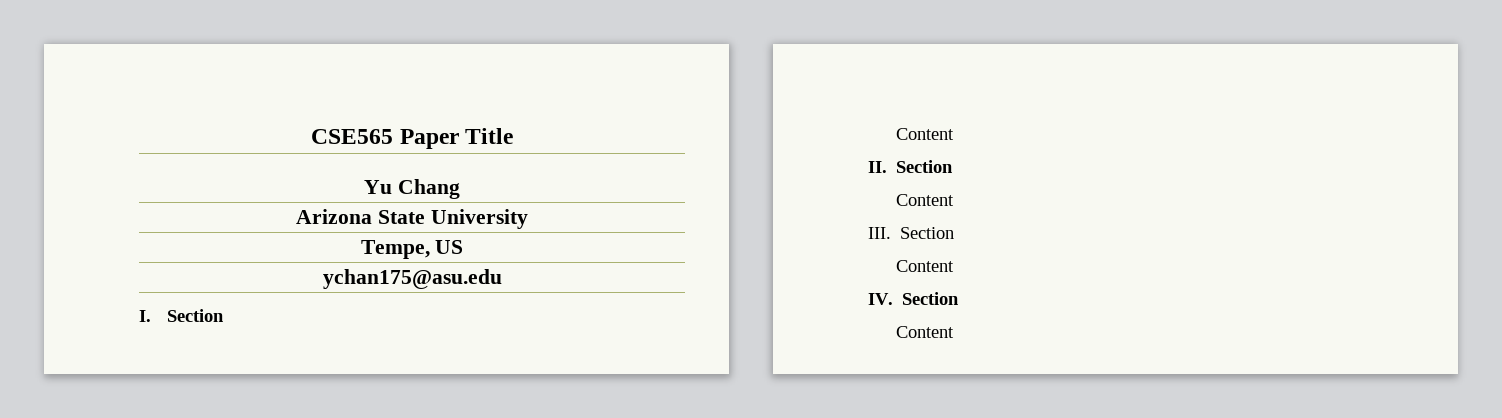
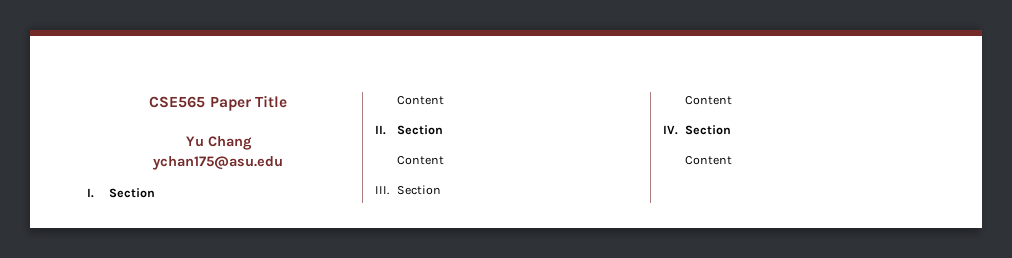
- Arizona State University
- Tempe, US

